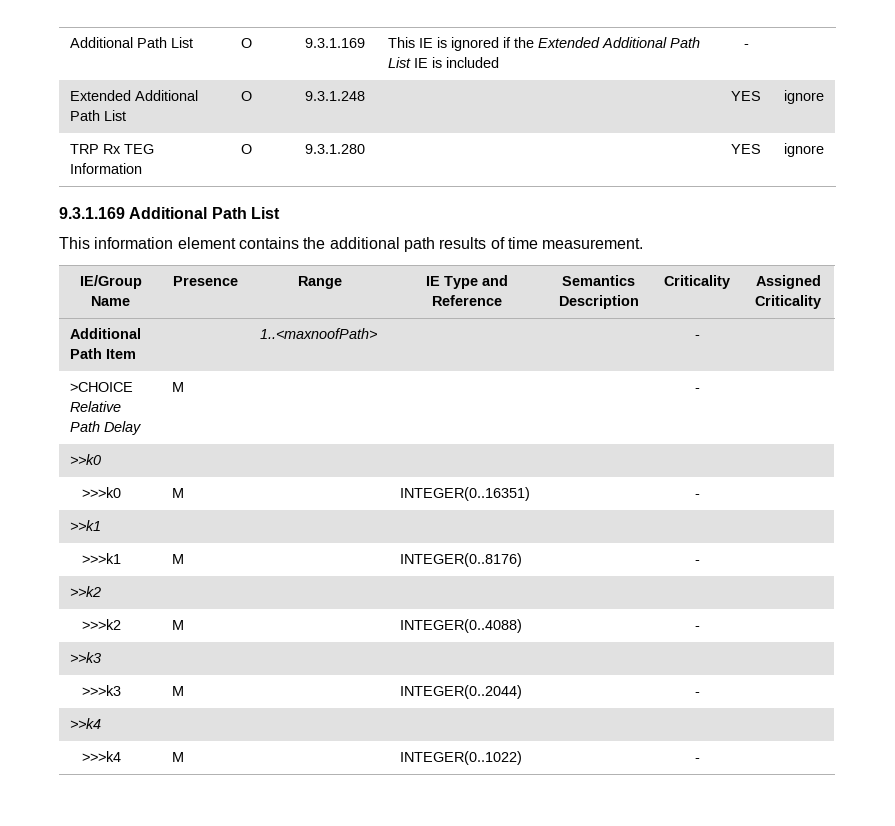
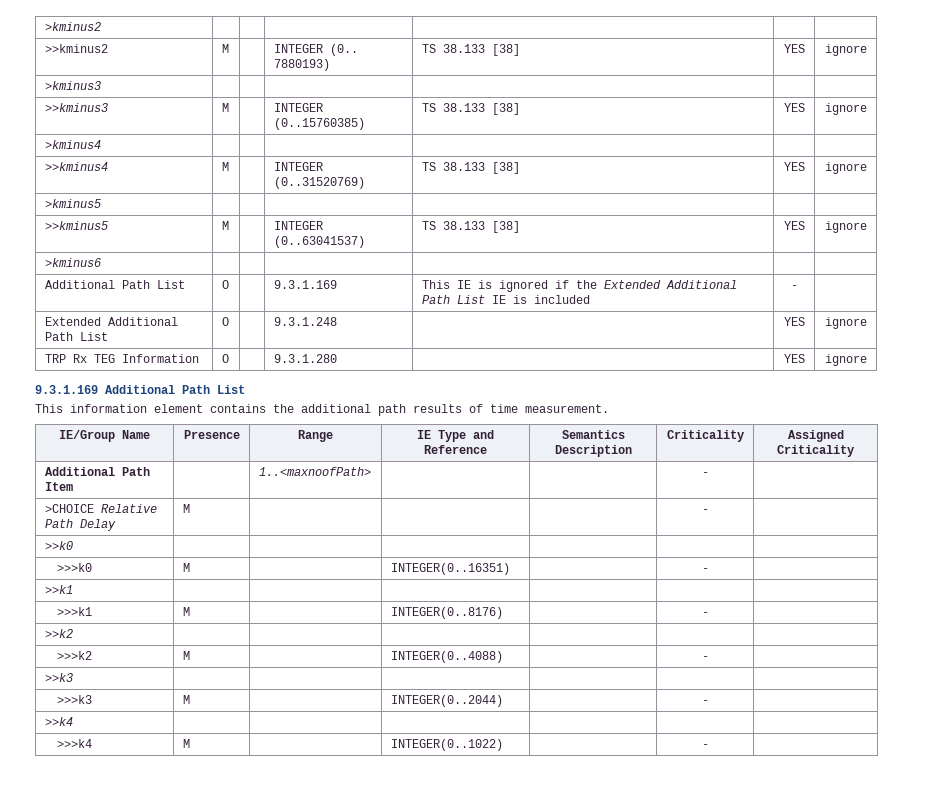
+ >kminus2 | | | | | |
+ >>kminus2 | M | | INTEGER (0.. 7880193) | TS 38.133 [38] | YES | ignore
+ >kminus3 | | | | | |
+ >>kminus3 | M | | INTEGER (0..15760385) | TS 38.133 [38] | YES | ignore
+ >kminus4 | | | | | |
+ >>kminus4 | M | | INTEGER (0..31520769) | TS 38.133 [38] | YES | ignore
+ >kminus5 | | | | | |
+ >>kminus5 | M | | INTEGER (0..63041537) | TS 38.133 [38] | YES | ignore
+ >kminus6 | | | | | |

